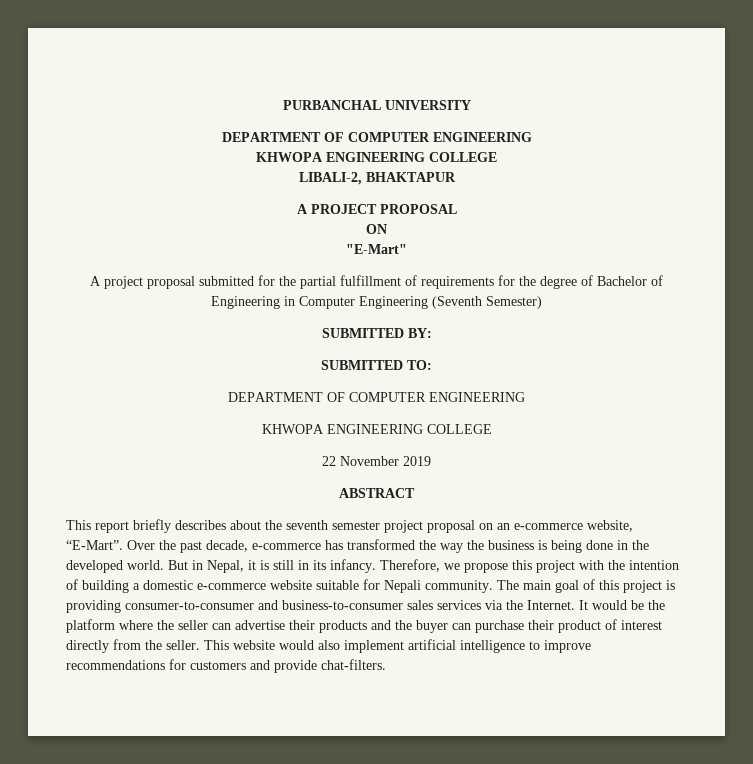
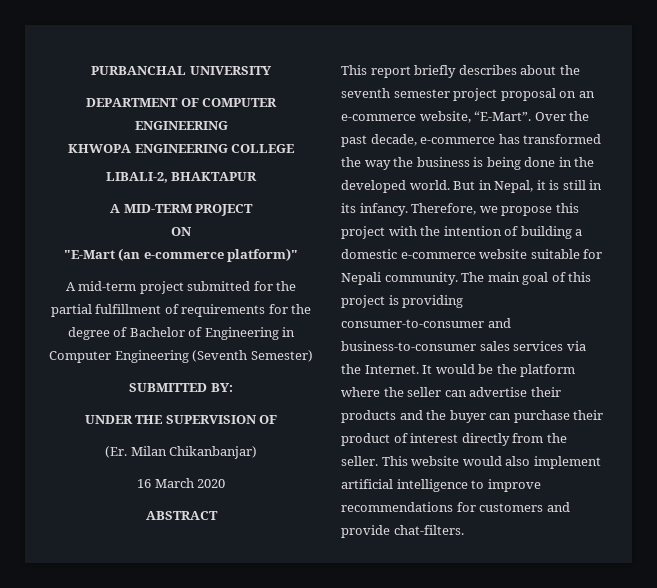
- A PROJECT PROPOSAL
+ A MID-TERM PROJECT
- "E-Mart"
- A project proposal submitted for the partial fulfillment of requirements for the degree of Bachelor of Engineering in Computer Engineering (Seventh Semester)
+ "E-Mart (an e-commerce platform)"
+ A mid-term project submitted for the partial fulfillment of requirements for the degree of Bachelor of Engineering in Computer Engineering (Seventh Semester)
- SUBMITTED TO:
- DEPARTMENT OF COMPUTER ENGINEERING
- KHWOPA ENGINEERING COLLEGE
- 22 November 2019
+ UNDER THE SUPERVISION OF
+ (Er. Milan Chikanbanjar)
+ 16 March 2020

